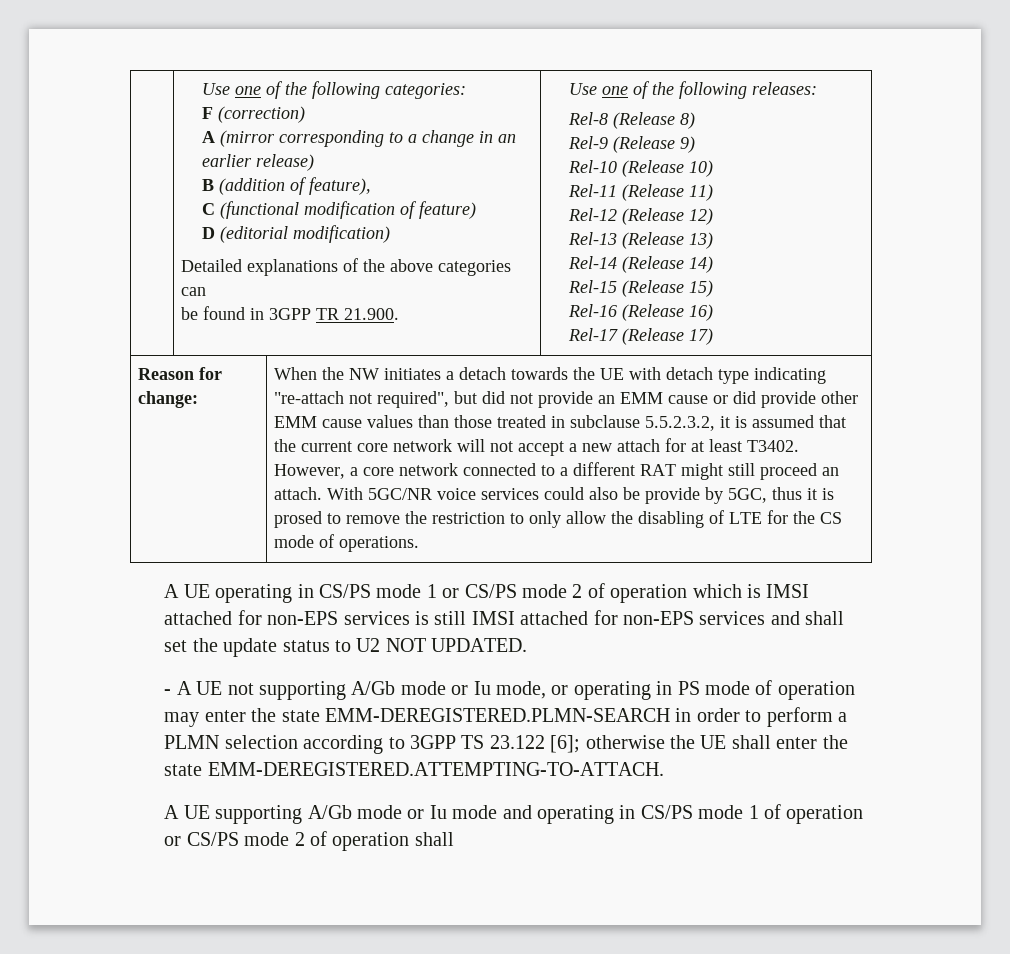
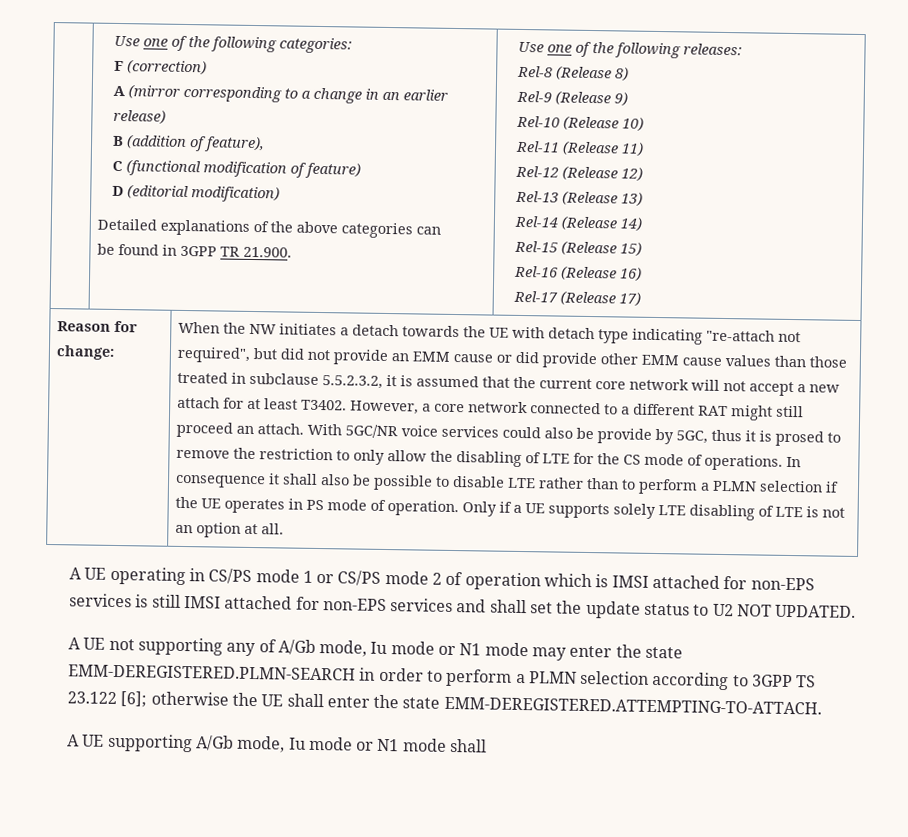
+ In consequence it shall also be possible to disable LTE rather than to perform a PLMN selection if the UE operates in PS mode of operation. Only if a UE supports solely LTE disabling of LTE is not an option at all.
- - A UE not supporting A/Gb mode or Iu mode, or operating in PS mode of operation may enter the state EMM-DEREGISTERED.PLMN-SEARCH in order to perform a PLMN selection according to 3GPP TS 23.122 [6]; otherwise the UE shall enter the state EMM-DEREGISTERED.ATTEMPTING-TO-ATTACH.
+ A UE not supporting any of A/Gb mode, Iu mode or N1 mode may enter the state EMM-DEREGISTERED.PLMN-SEARCH in order to perform a PLMN selection according to 3GPP TS 23.122 [6]; otherwise the UE shall enter the state EMM-DEREGISTERED.ATTEMPTING-TO-ATTACH.
- A UE supporting A/Gb mode or Iu mode and operating in CS/PS mode 1 of operation or CS/PS mode 2 of operation shall
+ A UE supporting A/Gb mode, Iu mode or N1 mode shall

